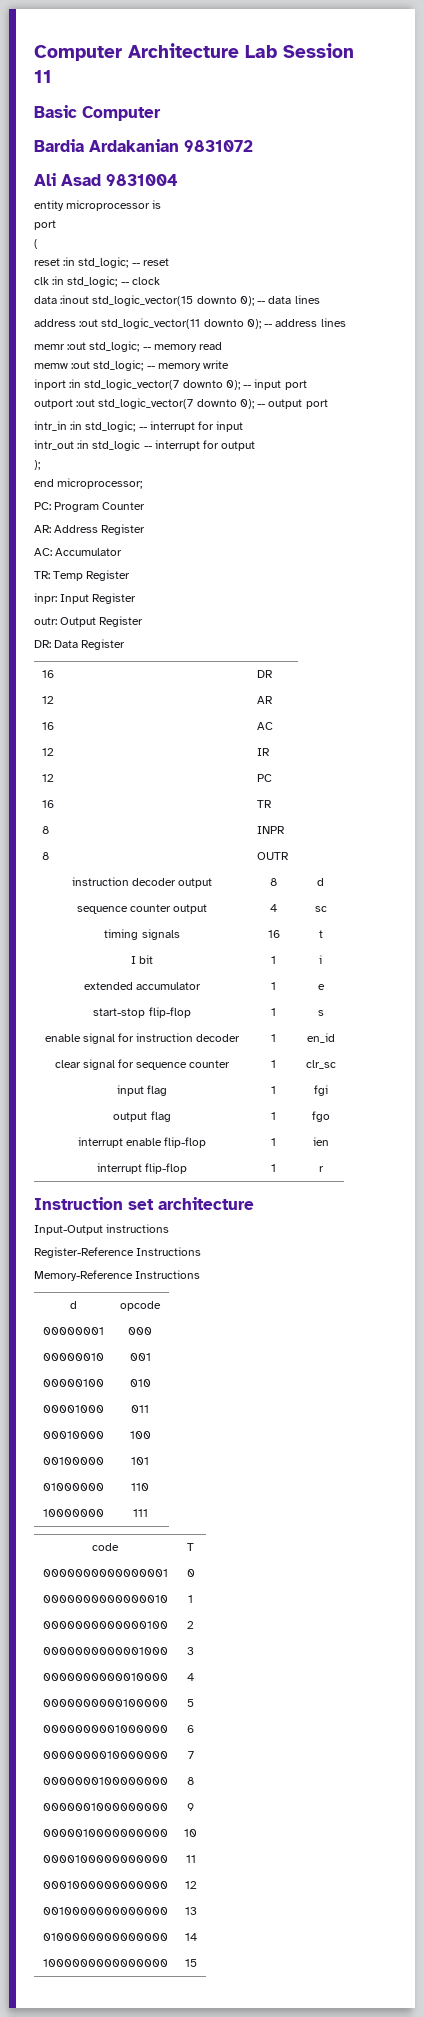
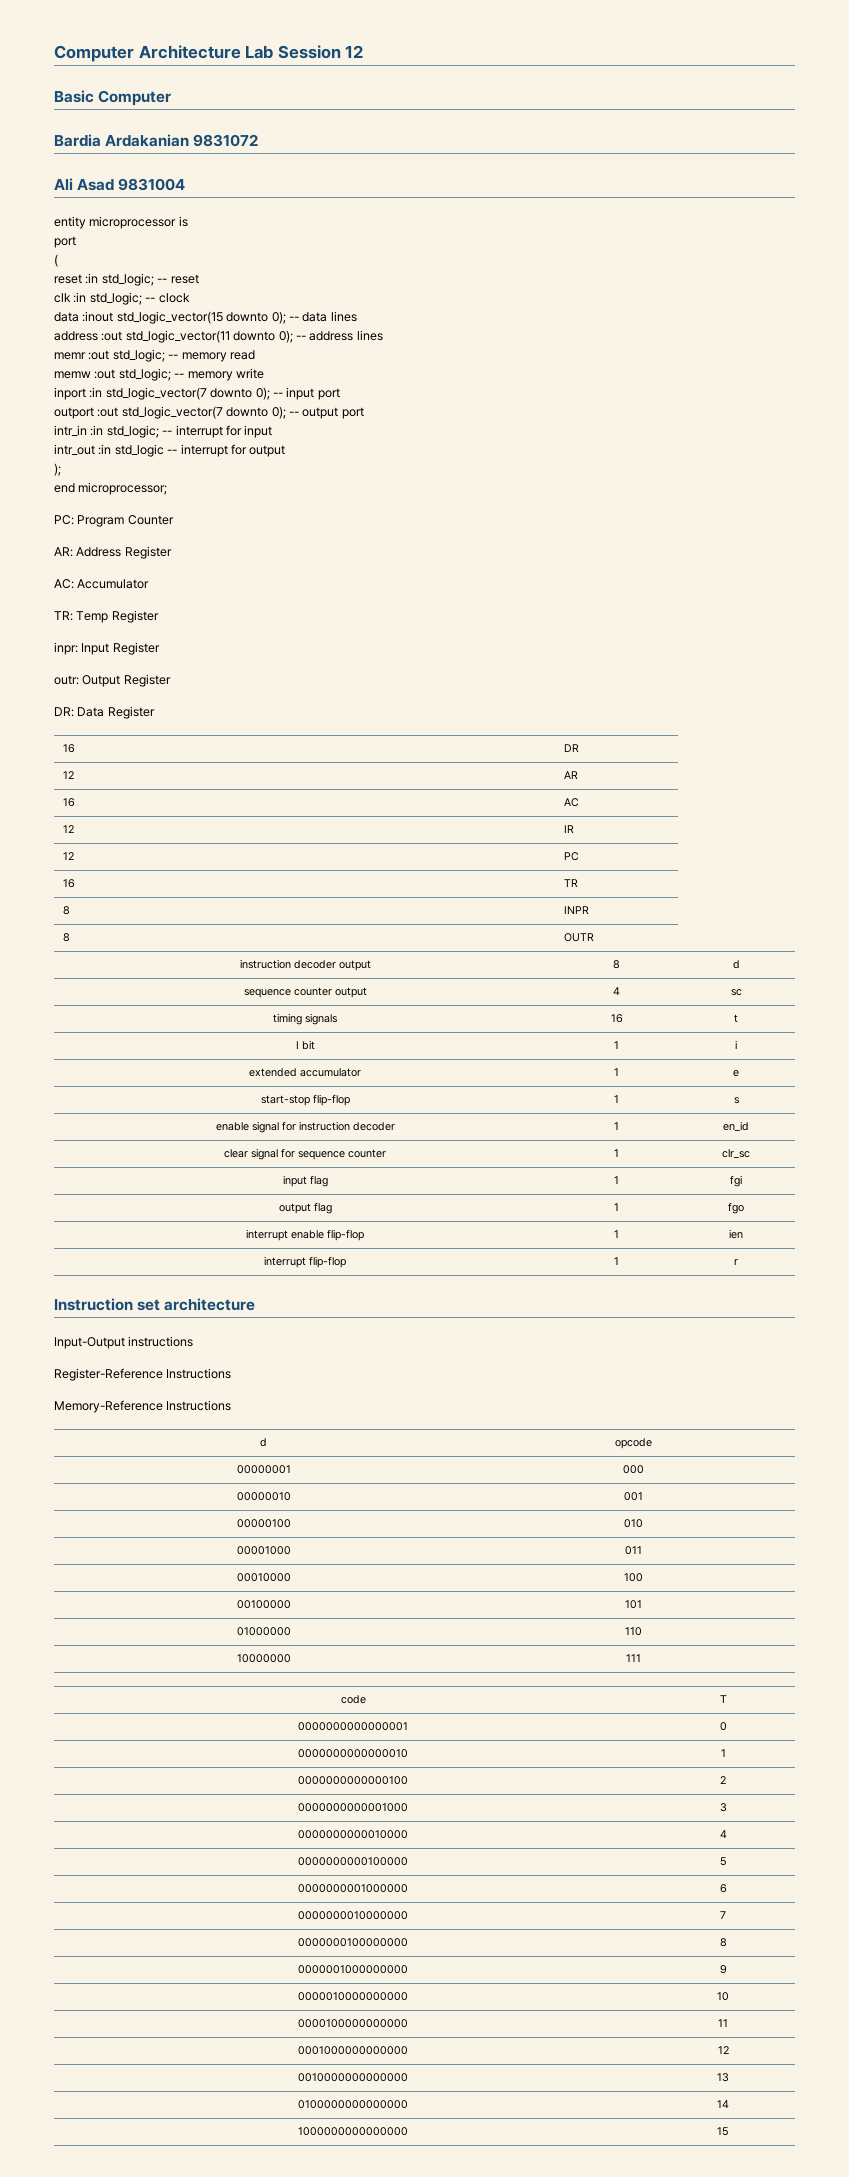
- Computer Architecture Lab Session 11
+ Computer Architecture Lab Session 12

